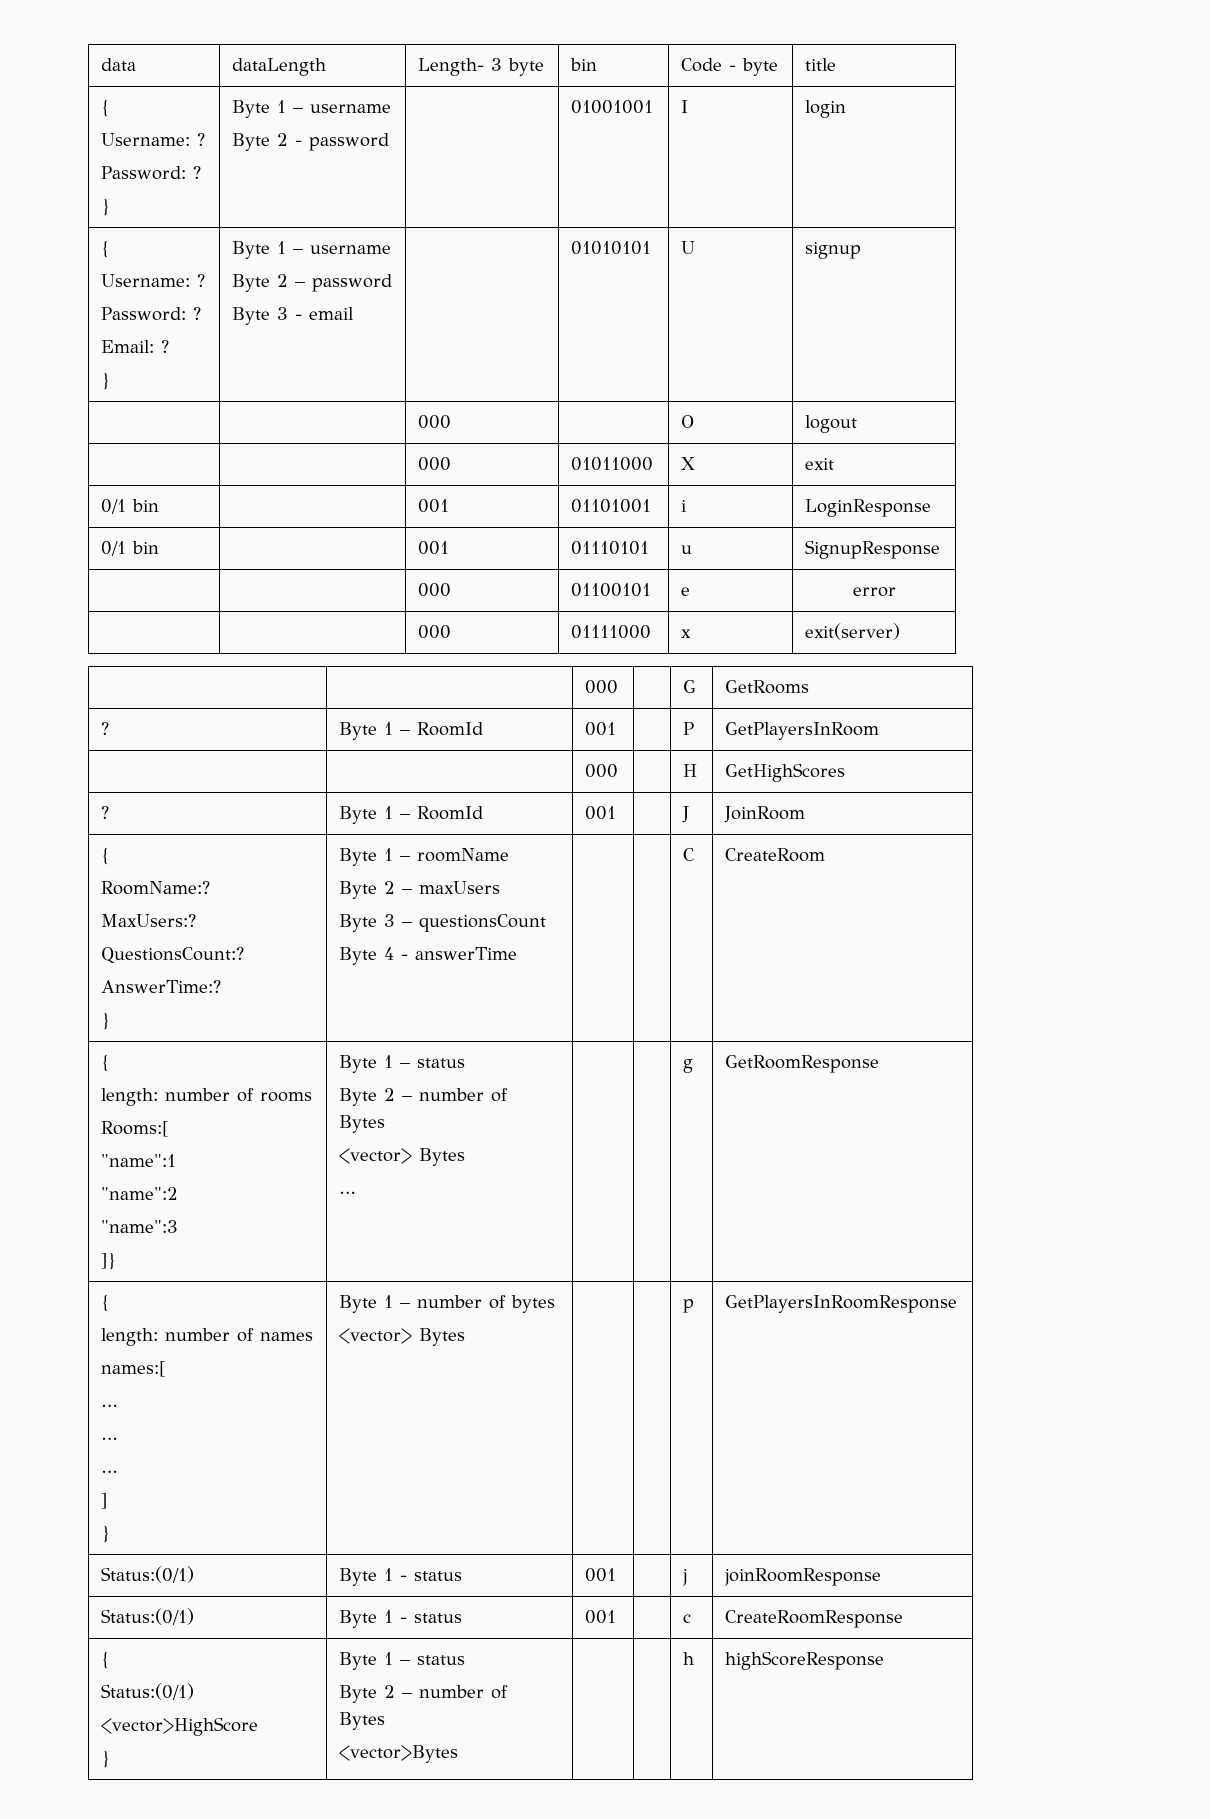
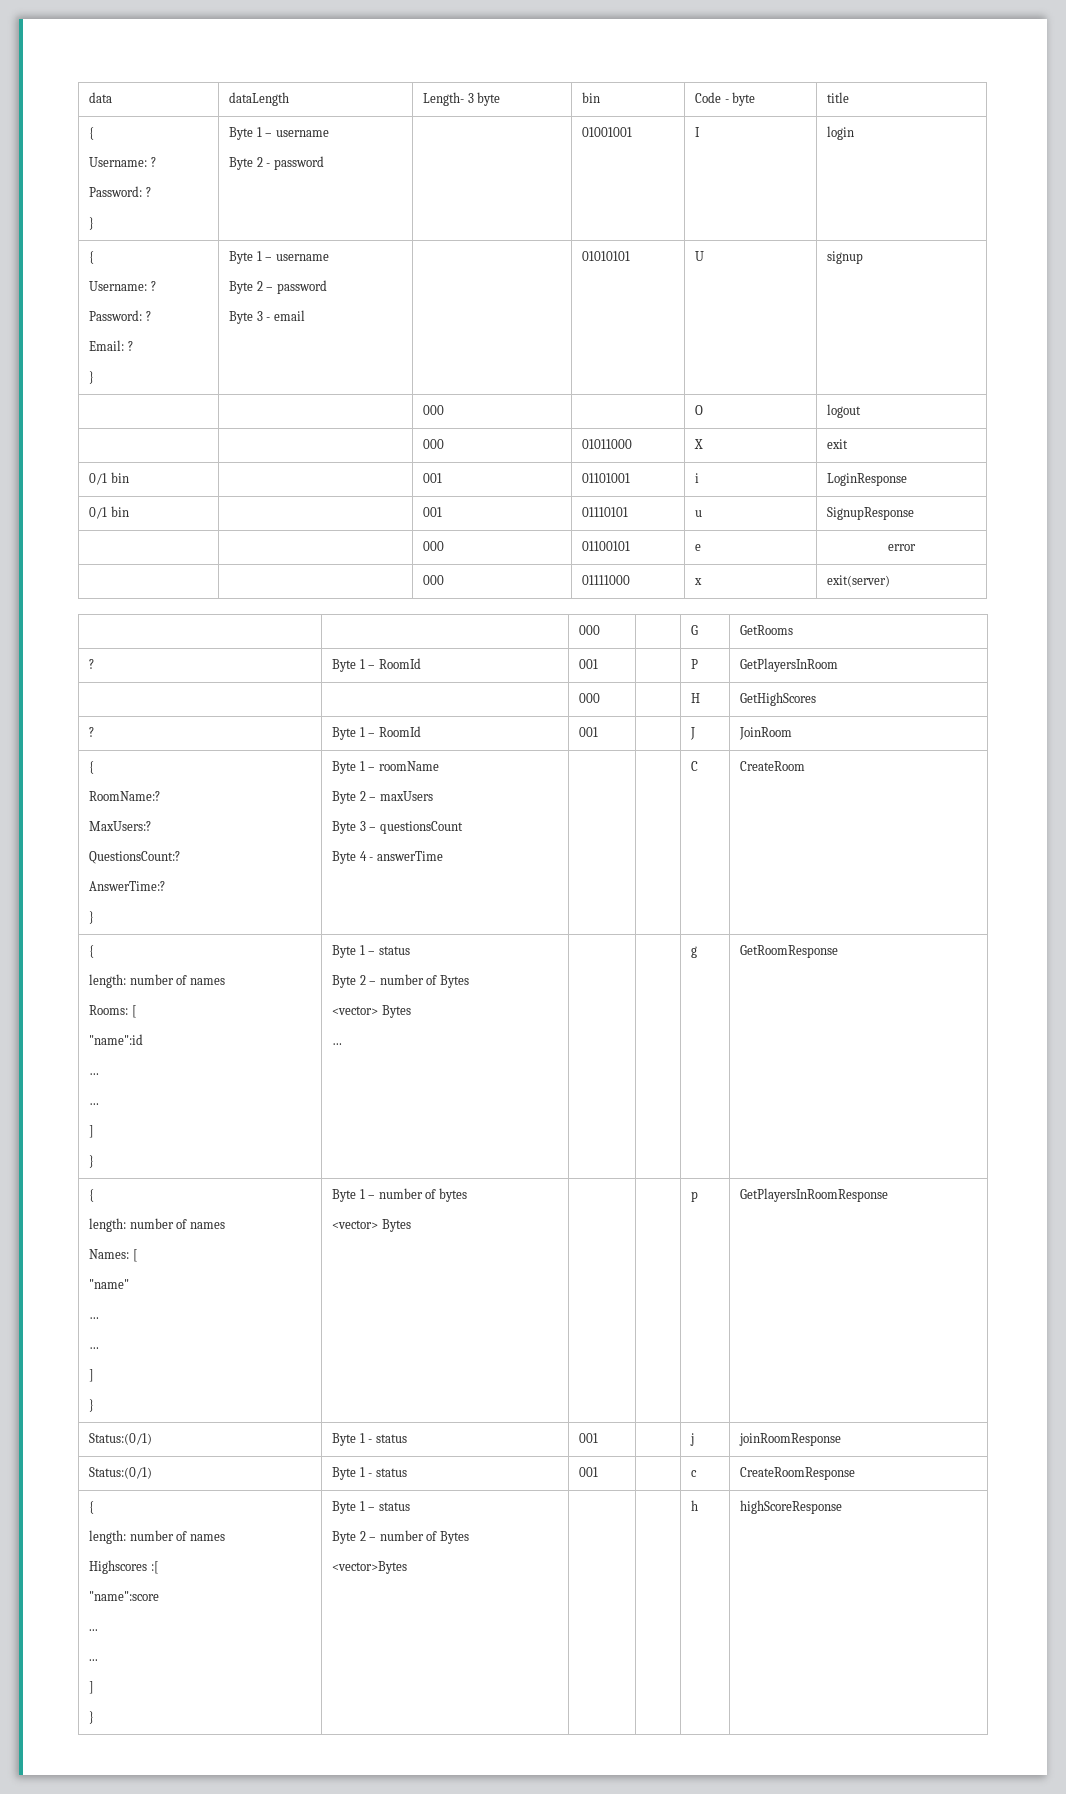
  ? | Byte 1 – RoomId | 001 | | J | JoinRoom
  {
  RoomName:?
  MaxUsers:?
  QuestionsCount:?
  AnswerTime:?
  } | Byte 1 – roomName
  Byte 2 – maxUsers
  Byte 3 – questionsCount
  Byte 4 - answerTime | | | C | CreateRoom
  {
- length: number of rooms
- Rooms:[
- "name":1
- "name":2
- "name":3
- ]} | Byte 1 – status
+ length: number of names
+ Rooms: [
+ "name":id
+ …
+ …
+ ]
+ } | Byte 1 – status
  Byte 2 – number of Bytes
  <vector> Bytes
  … | | | g | GetRoomResponse
  {
  length: number of names
- names:[
- …
+ Names: [
+ "name"
  Status:(0/1) | Byte 1 - status | 001 | | c | CreateRoomResponse
  {
- Status:(0/1)
- <vector>HighScore
+ length: number of names
+ Highscores :[
+ "name":score
+ ...
+ ...
+ ]

